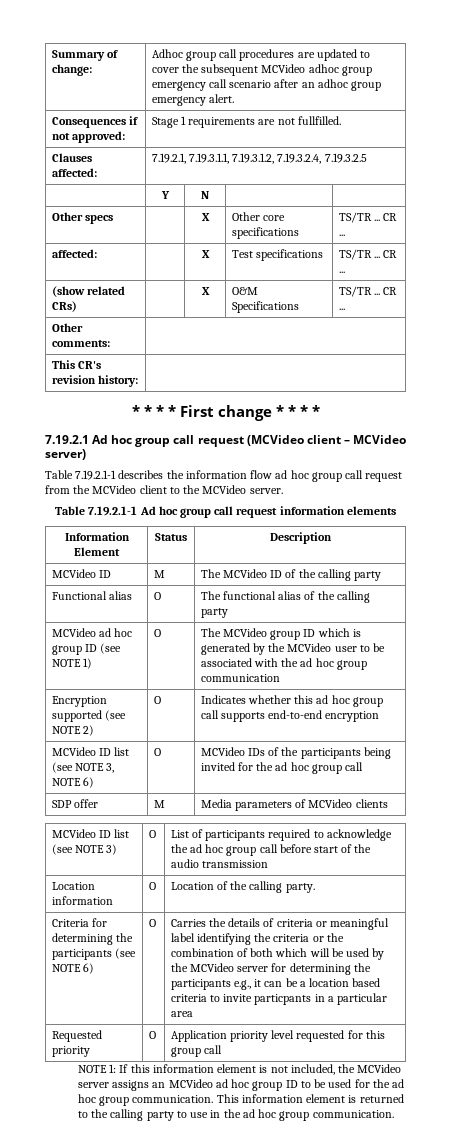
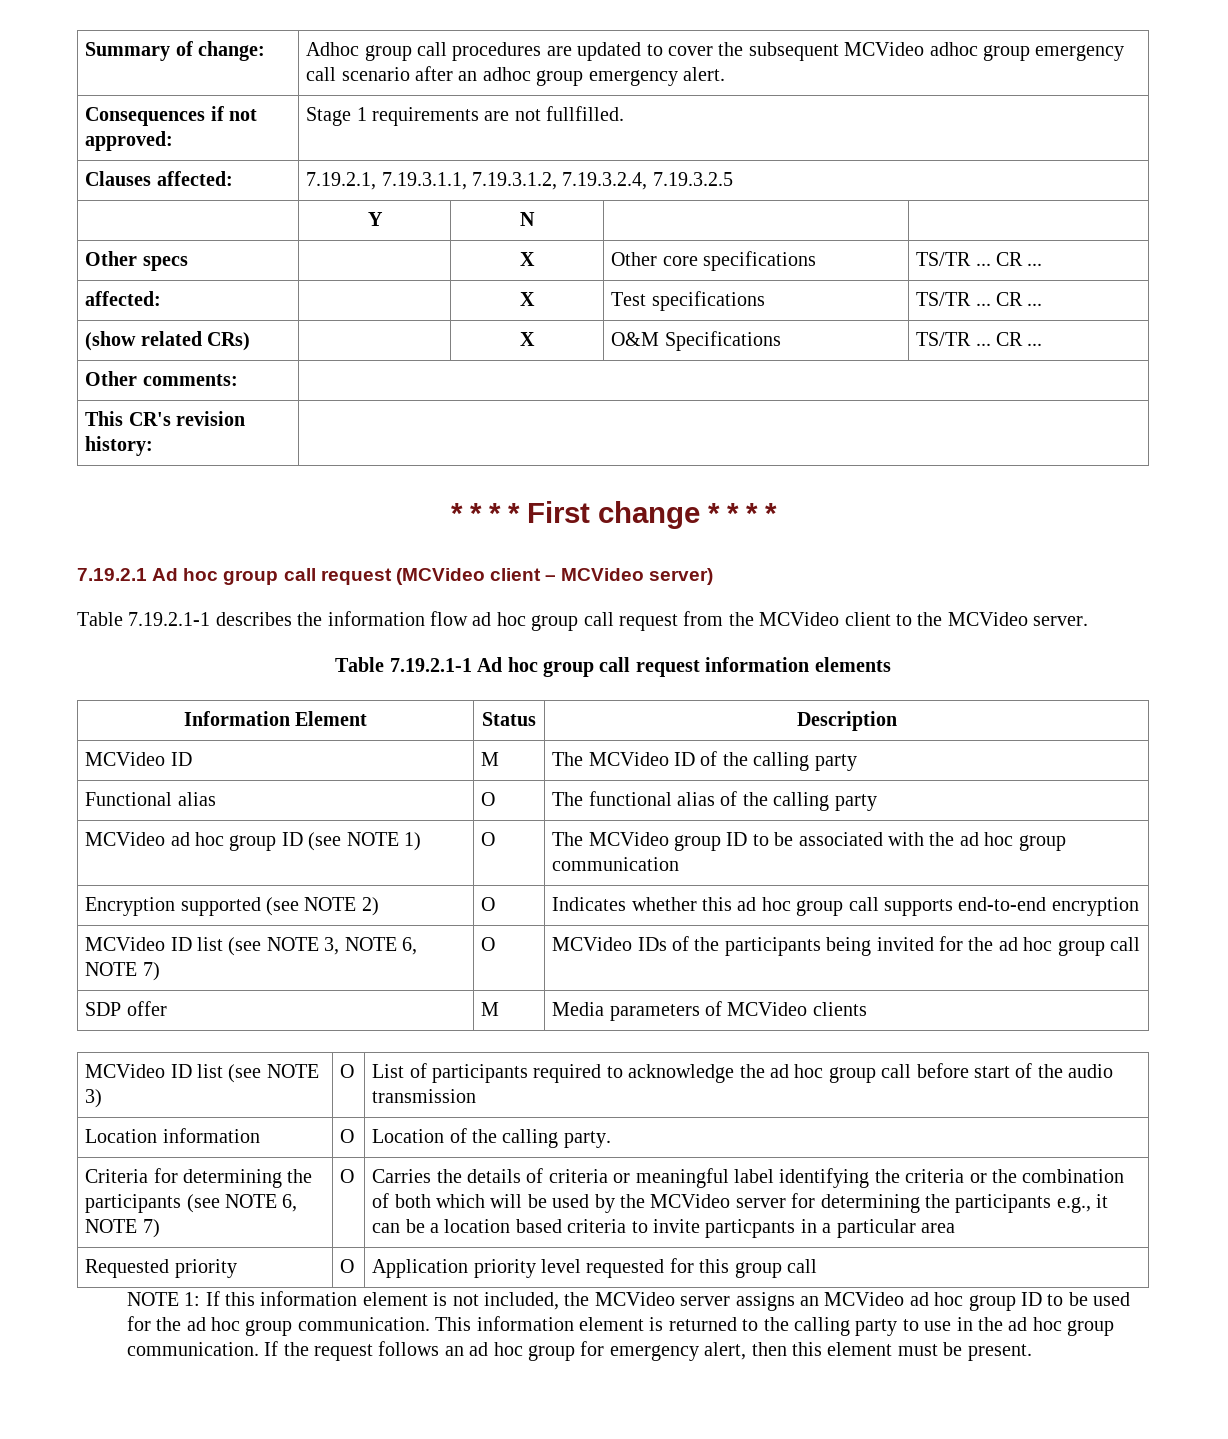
- MCVideo ad hoc group ID (see NOTE 1) | O | The MCVideo group ID which is generated by the MCVideo user to be associated with the ad hoc group communication
+ MCVideo ad hoc group ID (see NOTE 1) | O | The MCVideo group ID to be associated with the ad hoc group communication
- MCVideo ID list (see NOTE 3, NOTE 6) | O | MCVideo IDs of the participants being invited for the ad hoc group call
+ MCVideo ID list (see NOTE 3, NOTE 6, NOTE 7) | O | MCVideo IDs of the participants being invited for the ad hoc group call
- Criteria for determining the participants (see NOTE 6)
+ Criteria for determining the participants (see NOTE 6, NOTE 7)
+ If the request follows an ad hoc group for emergency alert, then this element must be present.

